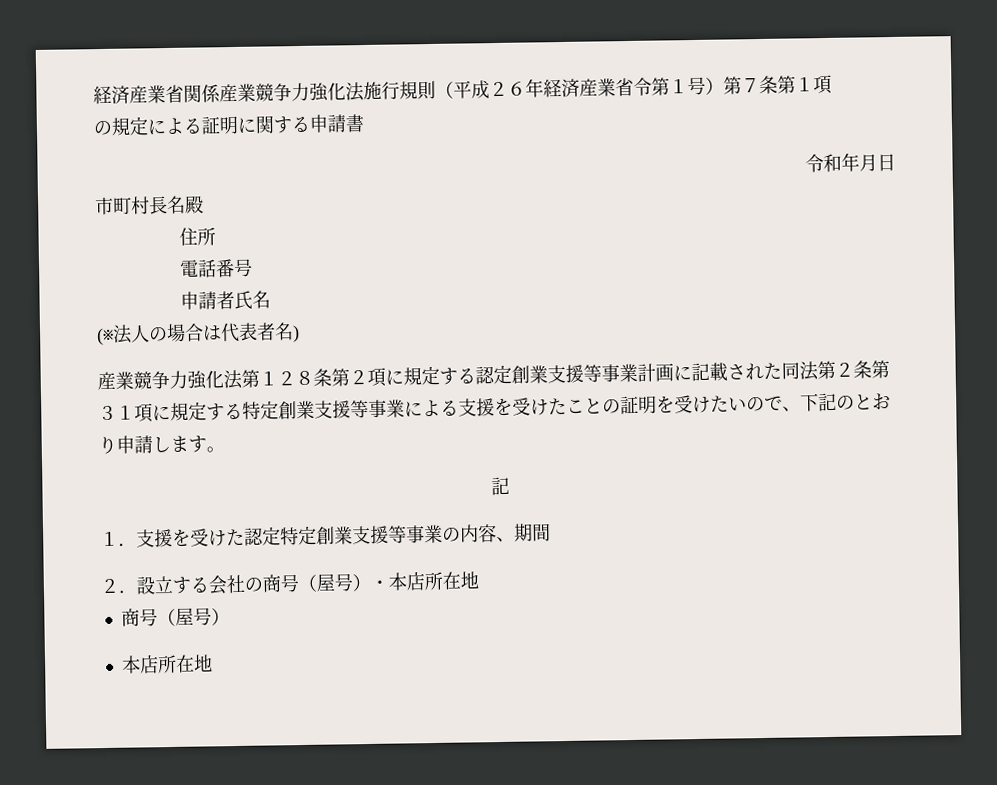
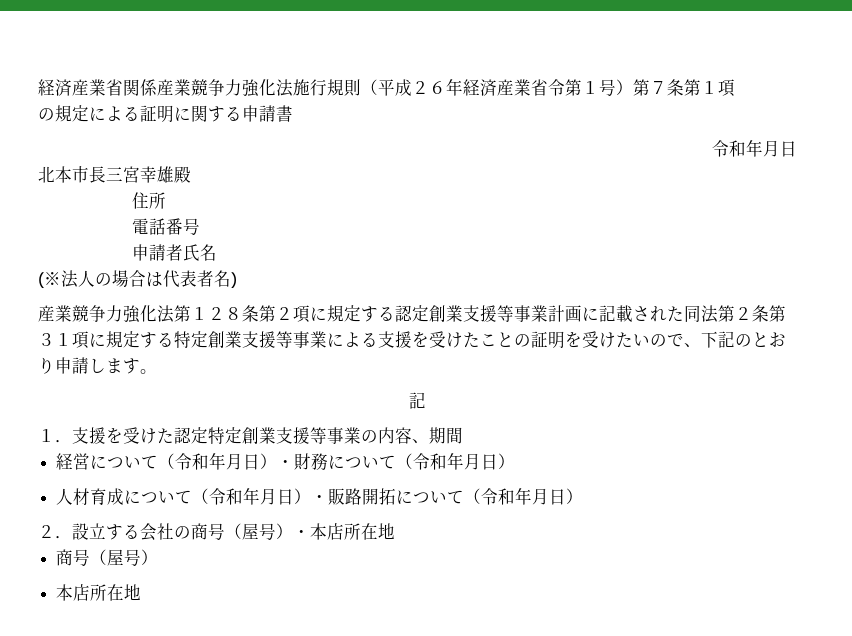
- 市町村長名殿
+ 北本市長三宮幸雄殿
+ 経営について（令和年月日）・財務について（令和年月日）
+ 人材育成について（令和年月日）・販路開拓について（令和年月日）

